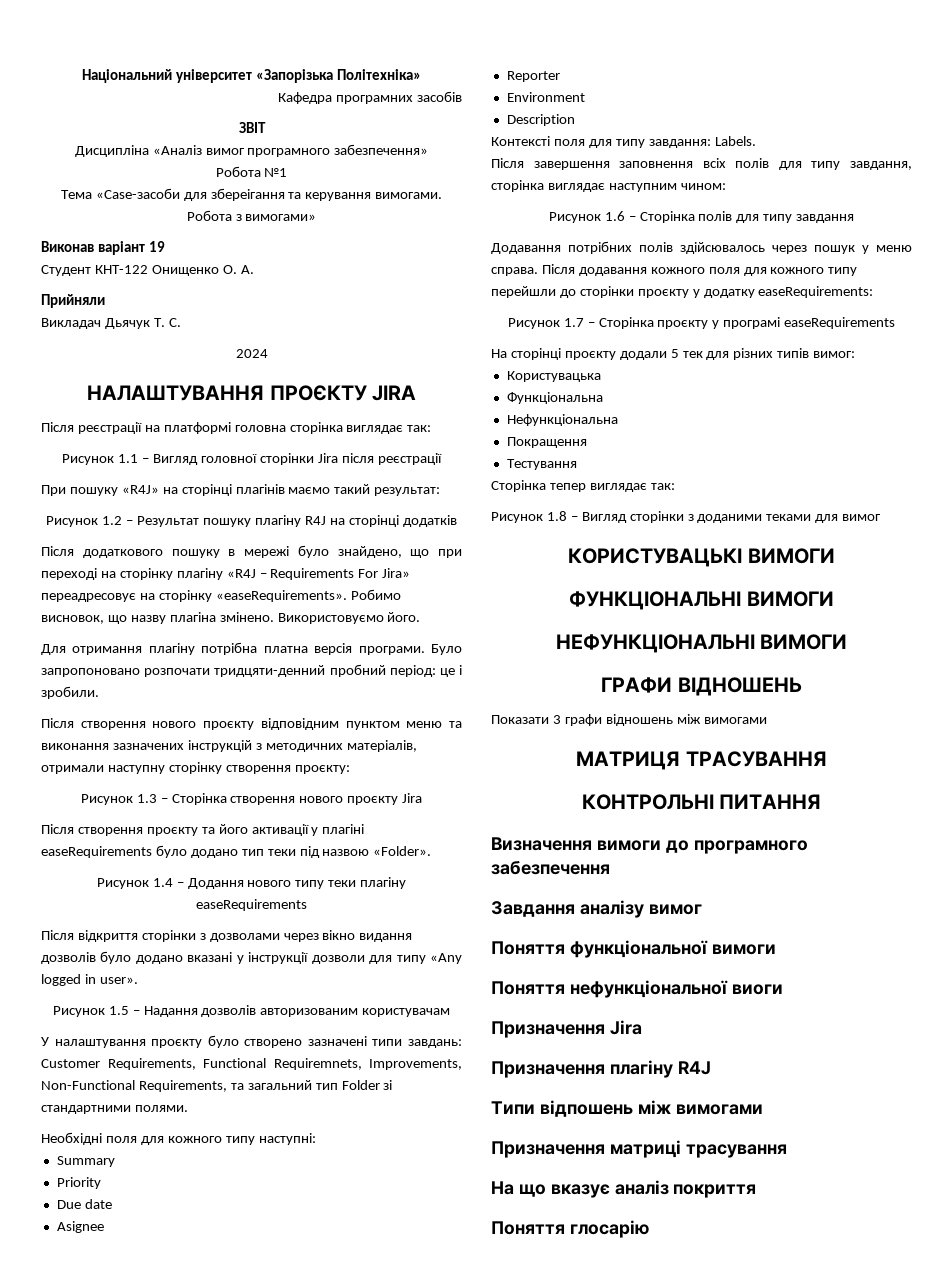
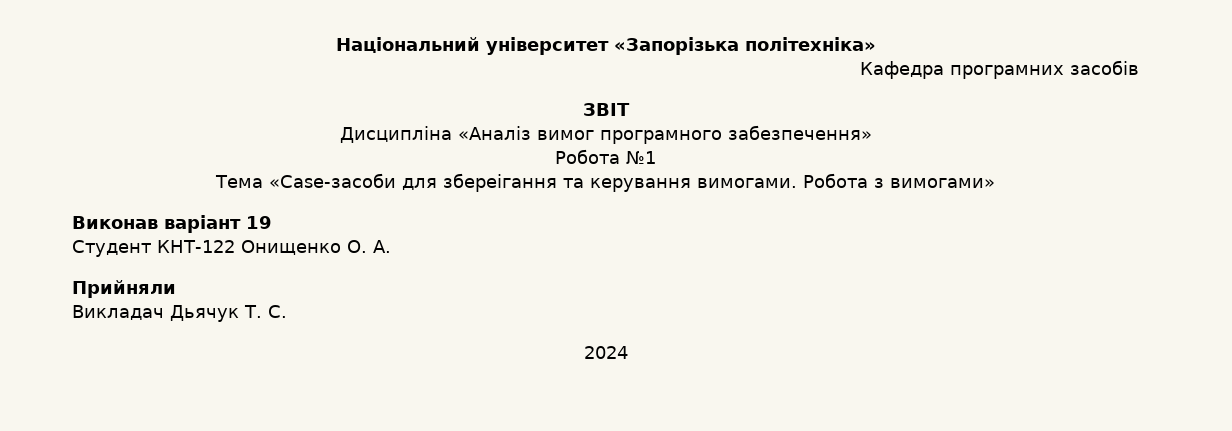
- Національний університет «Запорізька Політехніка»
+ Національний університет «Запорізька політехніка»
- НАЛАШТУВАННЯ ПРОЄКТУ JIRA
- Після реєстрації на платформі головна сторінка виглядає так:
- Рисунок 1.1 – Вигляд головної сторінки Jira після реєстрації
- При пошуку «R4J» на сторінці плагінів маємо такий результат:
- Рисунок 1.2 – Результат пошуку плагіну R4J на сторінці додатків
- Після додаткового пошуку в мережі було знайдено, що при переході на сторінку плагіну «R4J – Requirements For Jira» переадресовує на сторінку «easeRequirements». Робимо висновок, що назву плагіна змінено. Використовуємо його.
- Для отримання плагіну потрібна платна версія програми. Було запропоновано розпочати тридцяти-денний пробний період: це і зробили.
- Після створення нового проєкту відповідним пунктом меню та виконання зазначених інструкцій з методичних матеріалів, отримали наступну сторінку створення проєкту:
- Рисунок 1.3 – Сторінка створення нового проєкту Jira
- Після створення проєкту та його активації у плагіні easeRequirements було додано тип теки під назвою «Folder».
- Рисунок 1.4 – Додання нового типу теки плагіну easeRequirements
- Після відкриття сторінки з дозволами через вікно видання дозволів було додано вказані у інструкції дозволи для типу «Any logged in user».
- Рисунок 1.5 – Надання дозволів авторизованим користувачам
- У налаштування проєкту було створено зазначені типи завдань: Customer Requirements, Functional Requiremnets, Improvements, Non-Functional Requirements, та загальний тип Folder зі стандартними полями.
- Необхідні поля для кожного типу наступні:
- Summary
- Priority
- Due date
- Asignee
- Reporter
- Environment
- Description
- Контексті поля для типу завдання: Labels.
- Після завершення заповнення всіх полів для типу завдання, сторінка виглядає наступним чином:
- Рисунок 1.6 – Сторінка полів для типу завдання
- Додавання потрібних полів здійсювалось через пошук у меню справа. Після додавання кожного поля для кожного типу перейшли до сторінки проєкту у додатку easeRequirements:
- Рисунок 1.7 – Сторінка проєкту у програмі easeRequirements
- На сторінці проєкту додали 5 тек для різних типів вимог:
- Користувацька
- Функціональна
- Нефункціональна
- Покращення
- Тестування
- Сторінка тепер виглядає так:
- Рисунок 1.8 – Вигляд сторінки з доданими теками для вимог
- КОРИСТУВАЦЬКІ ВИМОГИ
- ФУНКЦІОНАЛЬНІ ВИМОГИ
- НЕФУНКЦІОНАЛЬНІ ВИМОГИ
- ГРАФИ ВІДНОШЕНЬ
- Показати 3 графи відношень між вимогами
- МАТРИЦЯ ТРАСУВАННЯ
- КОНТРОЛЬНІ ПИТАННЯ
- Визначення вимоги до програмного забезпечення
- Завдання аналізу вимог
- Поняття функціональної вимоги
- Поняття нефункціональної виоги
- Призначення Jira
- Призначення плагіну R4J
- Типи відпошень між вимогами
- Призначення матриці трасування
- На що вказує аналіз покриття
- Поняття глосарію

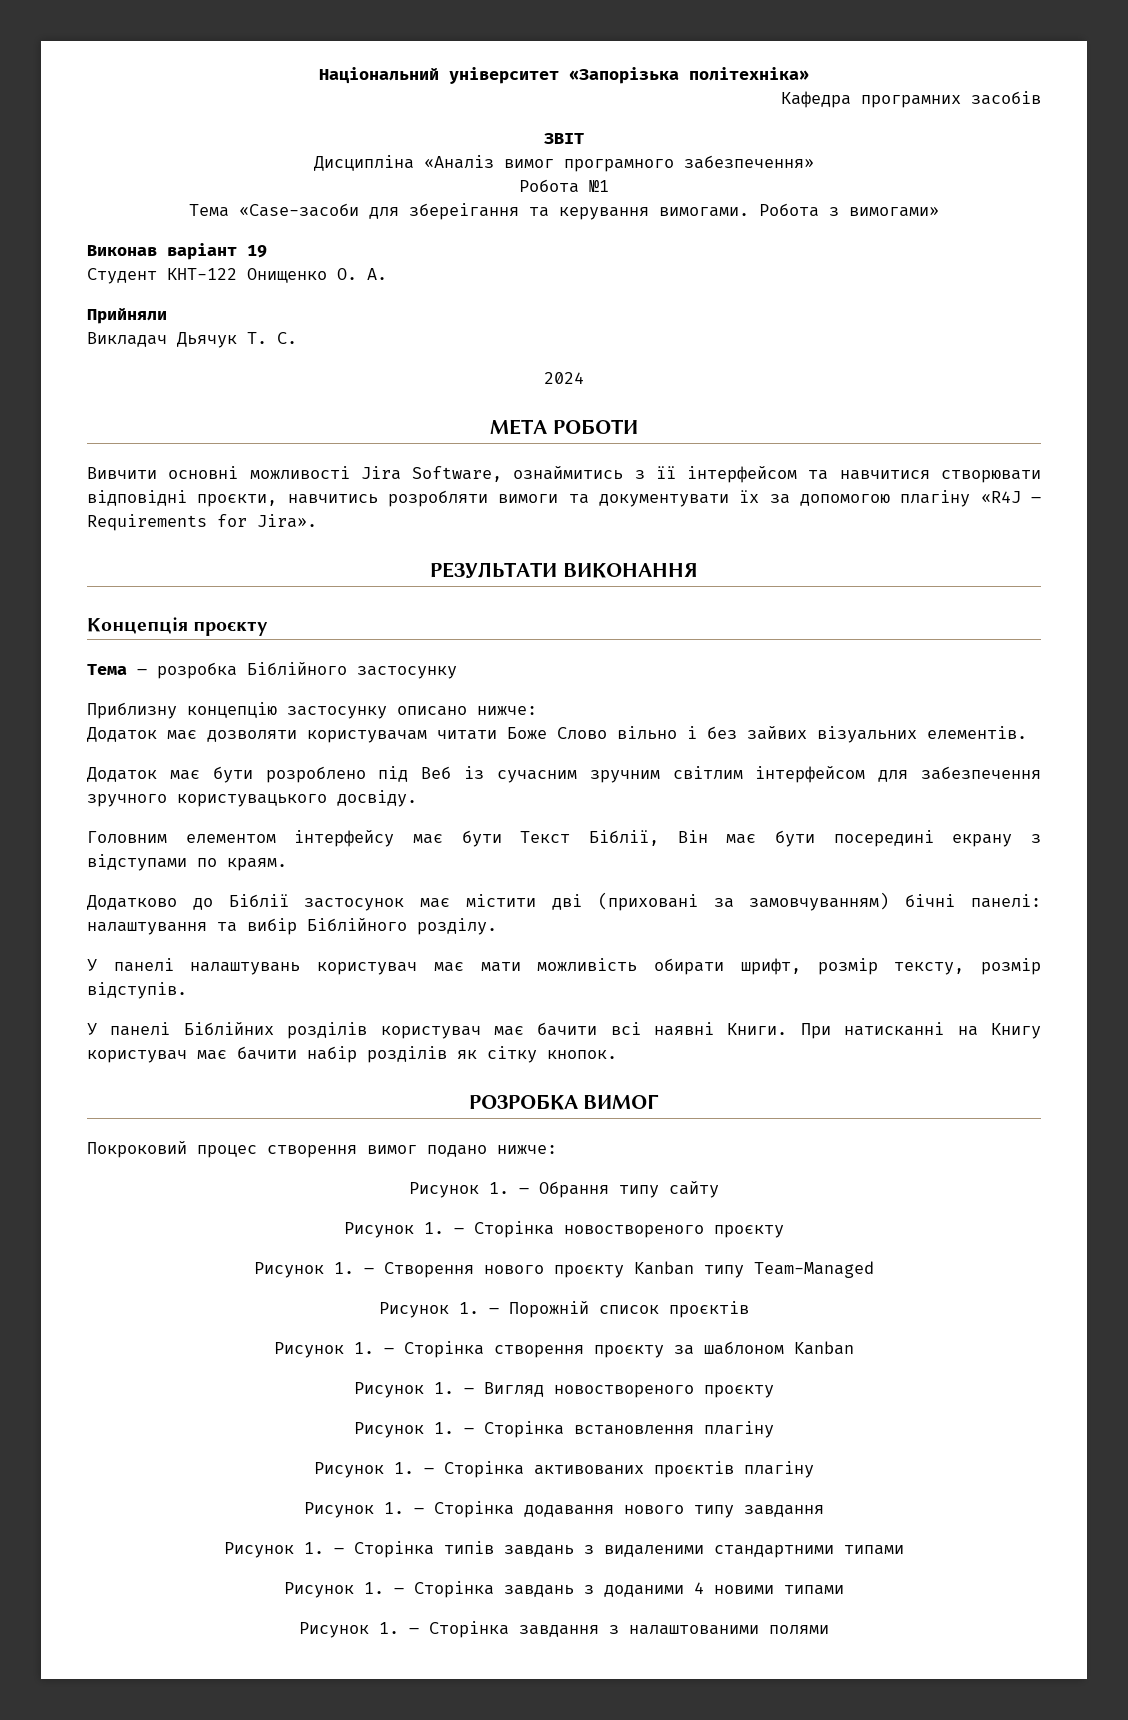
+ МЕТА РОБОТИ
+ Вивчити основні можливості Jira Software, ознаймитись з її інтерфейсом та навчитися створювати відповідні проєкти, навчитись розробляти вимоги та документувати їх за допомогою плагіну «R4J – Requirements for Jira».
+ РЕЗУЛЬТАТИ ВИКОНАННЯ
+ Концепція проєкту
+ Тема – розробка Біблійного застосунку
+ Приблизну концепцію застосунку описано нижче:
+ Додаток має дозволяти користувачам читати Боже Слово вільно і без зайвих візуальних елементів.
+ Додаток має бути розроблено під Веб із сучасним зручним світлим інтерфейсом для забезпечення зручного користувацького досвіду.
+ Головним елементом інтерфейсу має бути Текст Біблії, Він має бути посередині екрану з відступами по краям.
+ Додатково до Біблії застосунок має містити дві (приховані за замовчуванням) бічні панелі: налаштування та вибір Біблійного розділу.
+ У панелі налаштувань користувач має мати можливість обирати шрифт, розмір тексту, розмір відступів.
+ У панелі Біблійних розділів користувач має бачити всі наявні Книги. При натисканні на Книгу користувач має бачити набір розділів як сітку кнопок.
+ РОЗРОБКА ВИМОГ
+ Покроковий процес створення вимог подано нижче:
+ Рисунок 1. – Обрання типу сайту
+ Рисунок 1. – Сторінка новоствореного проєкту
+ Рисунок 1. – Створення нового проєкту Kanban типу Team-Managed
+ Рисунок 1. – Порожній список проєктів
+ Рисунок 1. – Сторінка створення проєкту за шаблоном Kanban
+ Рисунок 1. – Вигляд новоствореного проєкту
+ Рисунок 1. – Сторінка встановлення плагіну
+ Рисунок 1. – Сторінка активованих проєктів плагіну
+ Рисунок 1. – Сторінка додавання нового типу завдання
+ Рисунок 1. – Сторінка типів завдань з видаленими стандартними типами
+ Рисунок 1. – Сторінка завдань з доданими 4 новими типами
+ Рисунок 1. – Сторінка завдання з налаштованими полями

